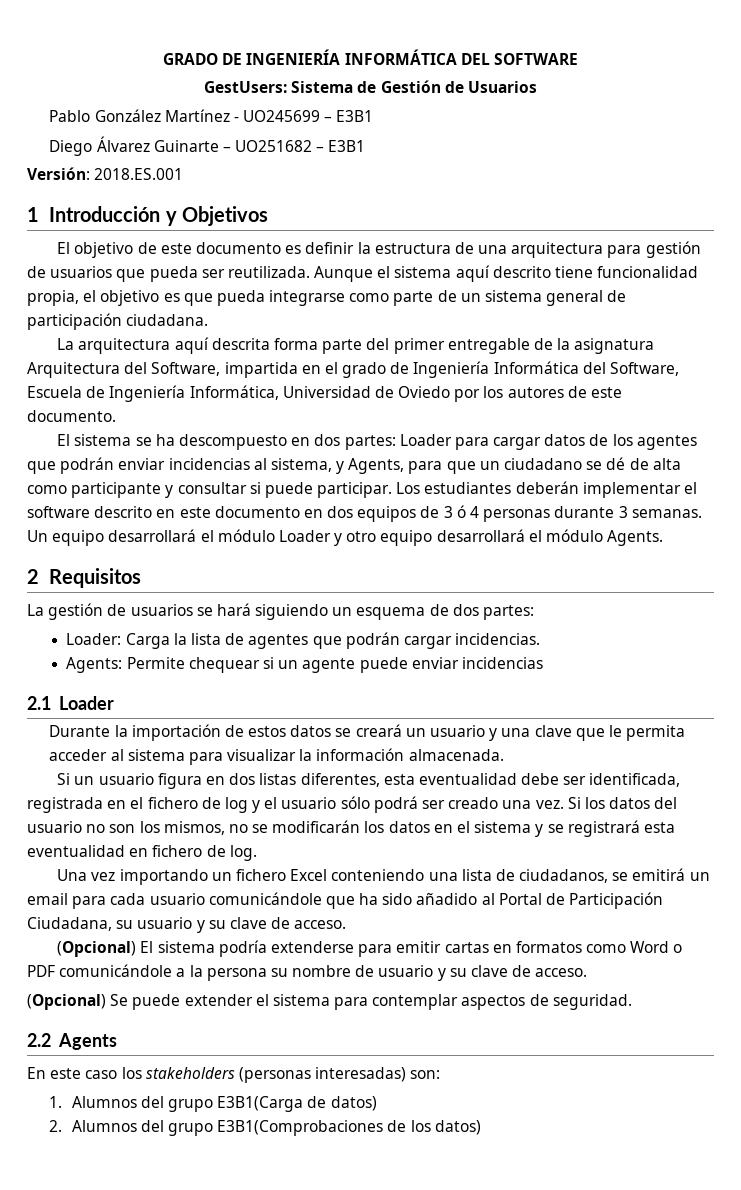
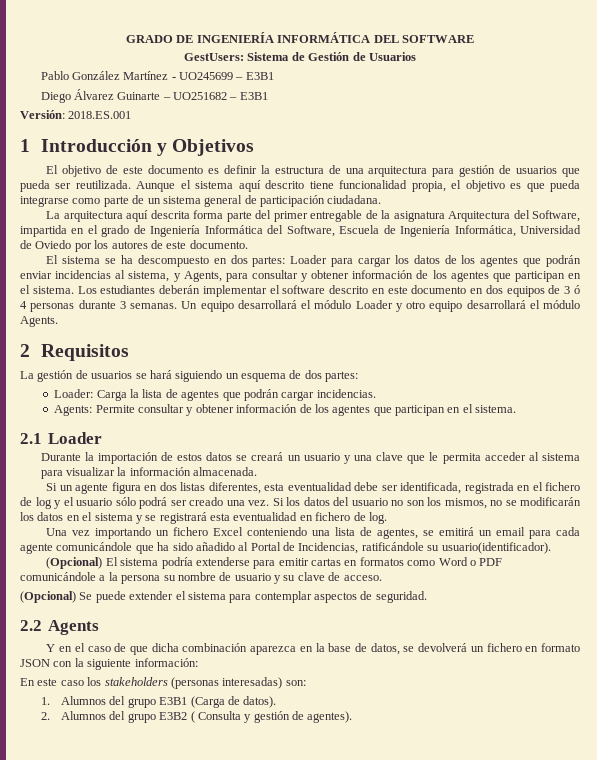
- El sistema se ha descompuesto en dos partes: Loader para cargar datos de los agentes que podrán enviar incidencias al sistema, y Agents, para que un ciudadano se dé de alta como participante y consultar si puede participar.
+ El sistema se ha descompuesto en dos partes: Loader para cargar los datos de los agentes que podrán enviar incidencias al sistema, y Agents, para consultar y obtener información de los agentes que participan en el sistema.
- Agents: Permite chequear si un agente puede enviar incidencias
+ Agents: Permite consultar y obtener información de los agentes que participan en el sistema.
- Si un usuario figura en dos listas diferentes, esta eventualidad debe ser identificada, registrada en el fichero de log y el usuario sólo podrá ser creado una vez.
+ Si un agente figura en dos listas diferentes, esta eventualidad debe ser identificada, registrada en el fichero de log y el usuario sólo podrá ser creado una vez.
- Una vez importando un fichero Excel conteniendo una lista de ciudadanos, se emitirá un email para cada usuario comunicándole que ha sido añadido al Portal de Participación Ciudadana, su usuario y su clave de acceso.
+ Una vez importando un fichero Excel conteniendo una lista de agentes, se emitirá un email para cada agente comunicándole que ha sido añadido al Portal de Incidencias, ratificándole su usuario(identificador).
+ Y en el caso de que dicha combinación aparezca en la base de datos, se devolverá un fichero en formato JSON con la siguiente información:
- 1. Alumnos del grupo E3B1(Carga de datos)
+ 1. Alumnos del grupo E3B1 (Carga de datos).
- 2. Alumnos del grupo E3B1(Comprobaciones de los datos)
+ 2. Alumnos del grupo E3B2 ( Consulta y gestión de agentes).

